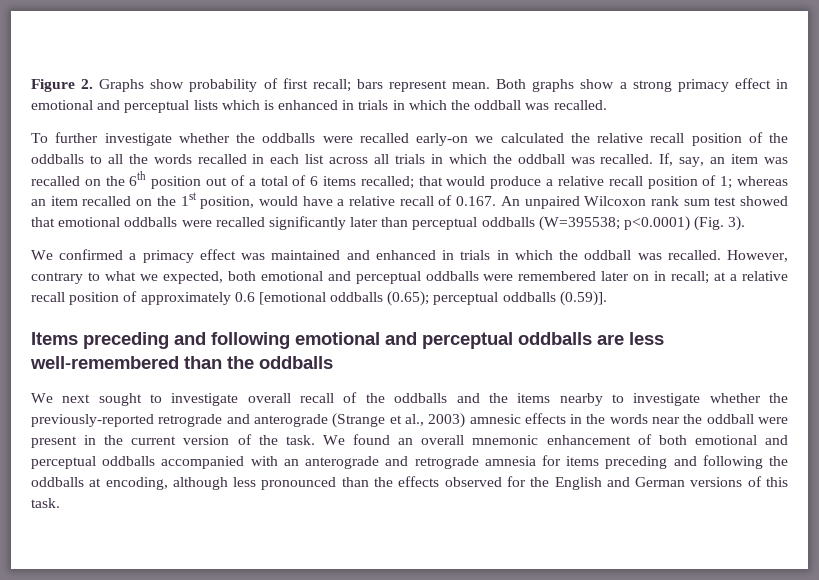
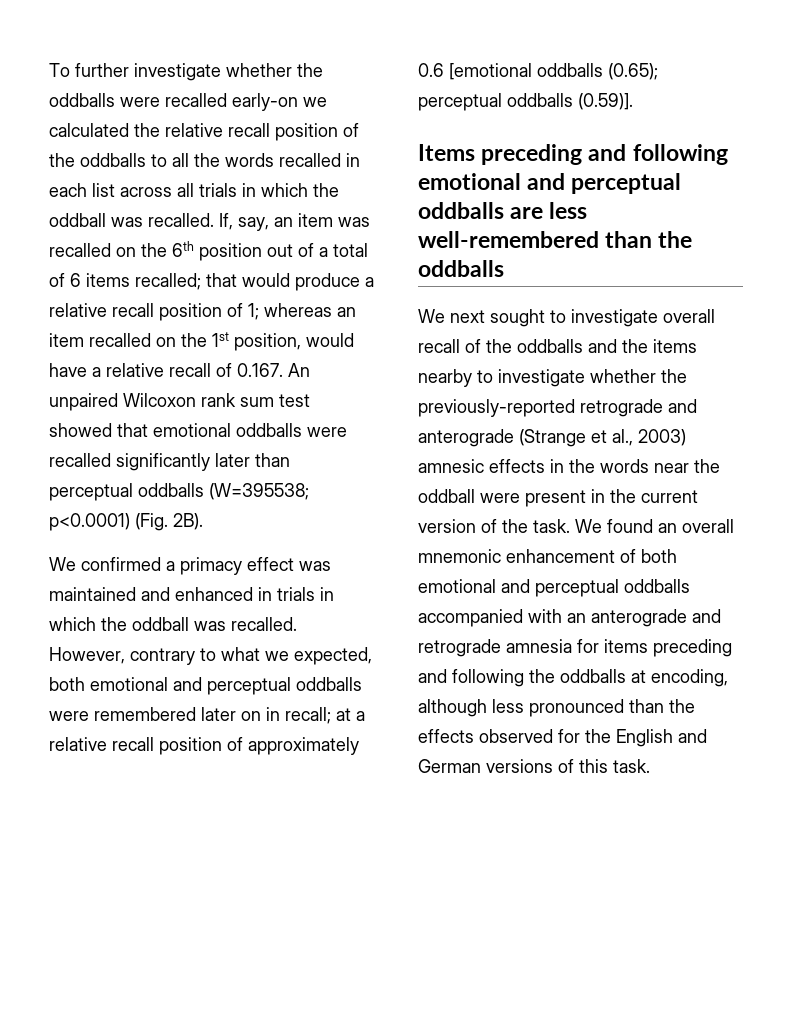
- Figure 2. Graphs show probability of first recall; bars represent mean. Both graphs show a strong primacy effect in emotional and perceptual lists which is enhanced in trials in which the oddball was recalled.
- p<0.0001) (Fig. 3).
+ p<0.0001) (Fig. 2B).

